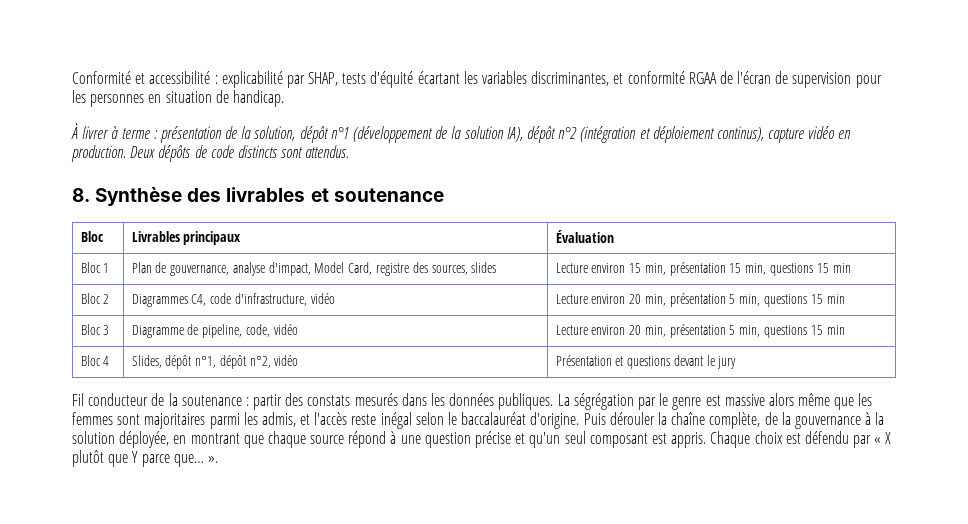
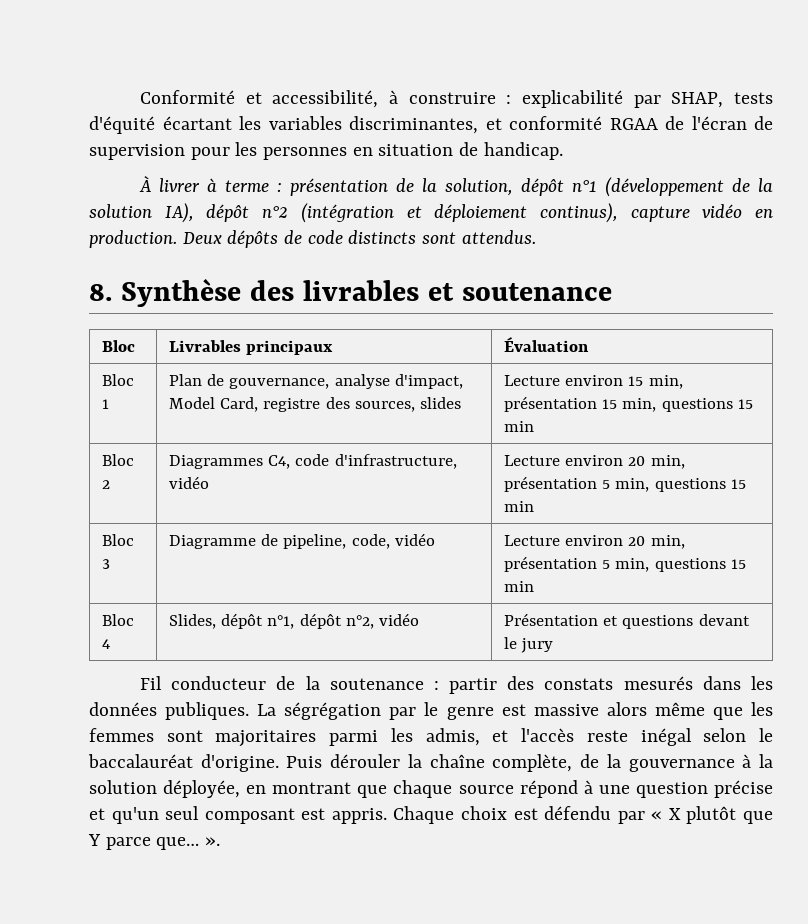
- Conformité et accessibilité : explicabilité par SHAP, tests d'équité écartant les variables discriminantes, et conformité RGAA de l'écran de supervision pour les personnes en situation de handicap.
+ Conformité et accessibilité, à construire : explicabilité par SHAP, tests d'équité écartant les variables discriminantes, et conformité RGAA de l'écran de supervision pour les personnes en situation de handicap.

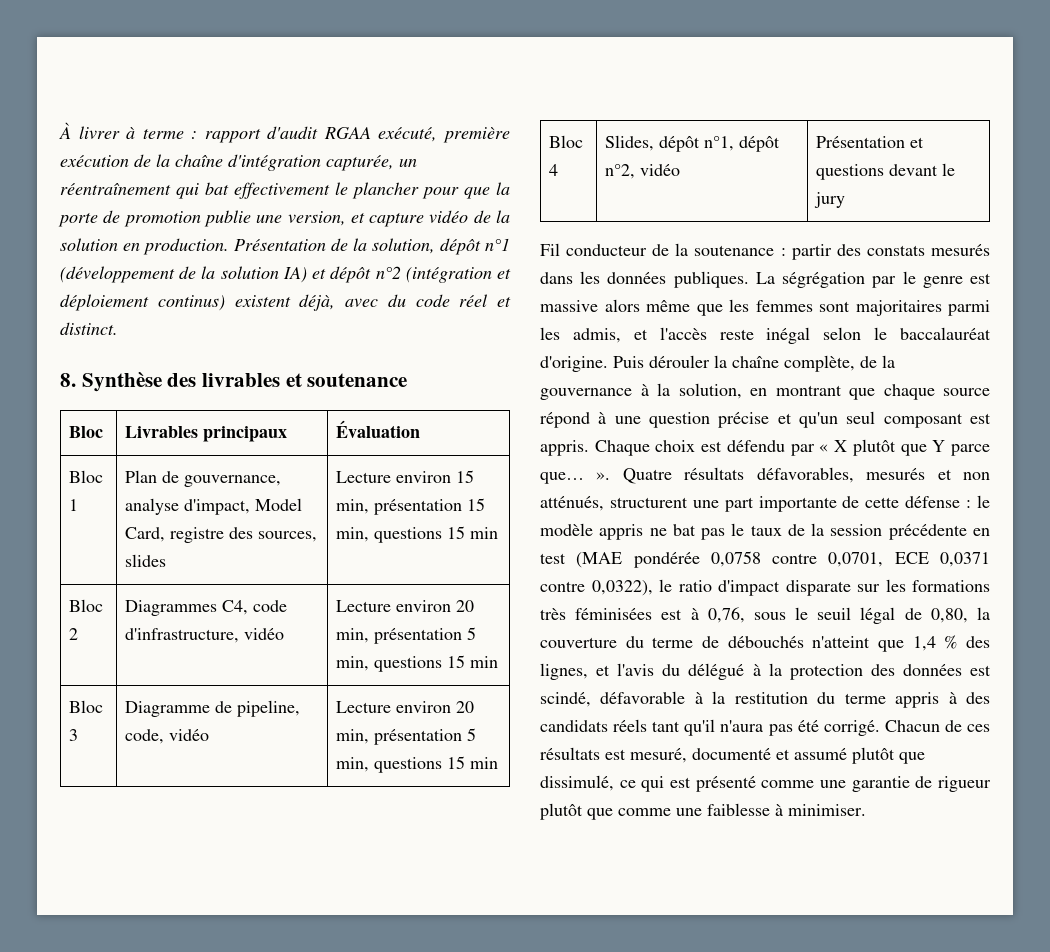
- Conformité et accessibilité, à construire : explicabilité par SHAP, tests d'équité écartant les variables discriminantes, et conformité RGAA de l'écran de supervision pour les personnes en situation de handicap.
- À livrer à terme : présentation de la solution, dépôt n°1 (développement de la solution IA), dépôt n°2 (intégration et déploiement continus), capture vidéo en production. Deux dépôts de code distincts sont attendus.
+ À livrer à terme : rapport d'audit RGAA exécuté, première exécution de la chaîne d'intégration capturée, un réentraînement qui bat effectivement le plancher pour que la porte de promotion publie une version, et capture vidéo de la solution en production. Présentation de la solution, dépôt n°1 (développement de la solution IA) et dépôt n°2 (intégration et déploiement continus) existent déjà, avec du code réel et distinct.
- Puis dérouler la chaîne complète, de la gouvernance à la solution déployée, en montrant que chaque source répond à une question précise et qu'un seul composant est appris.
+ Puis dérouler la chaîne complète, de la gouvernance à la solution, en montrant que chaque source répond à une question précise et qu'un seul composant est appris.
+ Quatre résultats défavorables, mesurés et non atténués, structurent une part importante de cette défense : le modèle appris ne bat pas le taux de la session précédente en test (MAE pondérée 0,0758 contre 0,0701, ECE 0,0371 contre 0,0322), le ratio d'impact disparate sur les formations très féminisées est à 0,76, sous le seuil légal de 0,80, la couverture du terme de débouchés n'atteint que 1,4 % des lignes, et l'avis du délégué à la protection des données est scindé, défavorable à la restitution du terme appris à des candidats réels tant qu'il n'aura pas été corrigé. Chacun de ces résultats est mesuré, documenté et assumé plutôt que dissimulé, ce qui est présenté comme une garantie de rigueur plutôt que comme une faiblesse à minimiser.

